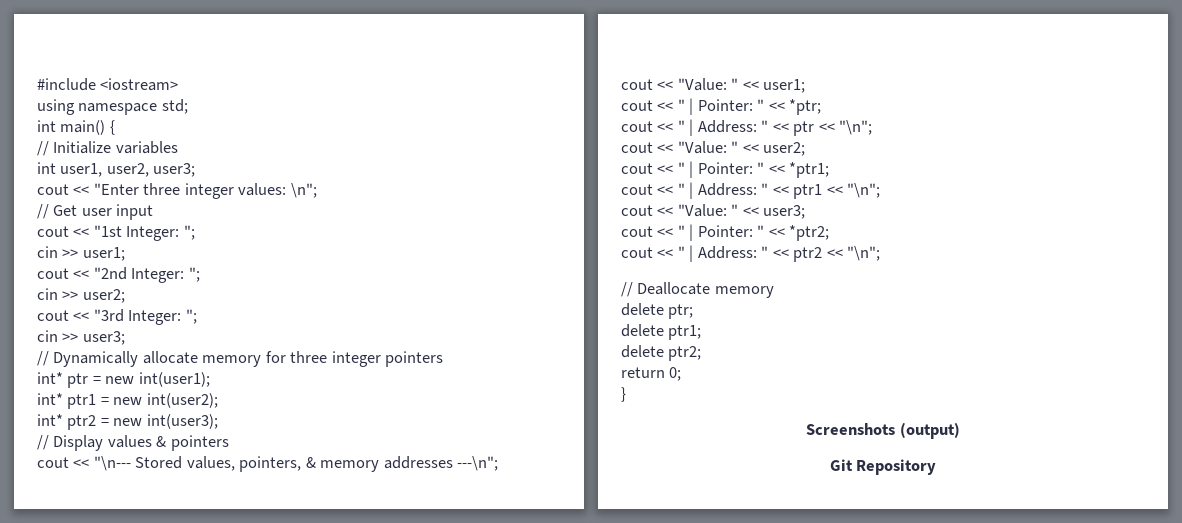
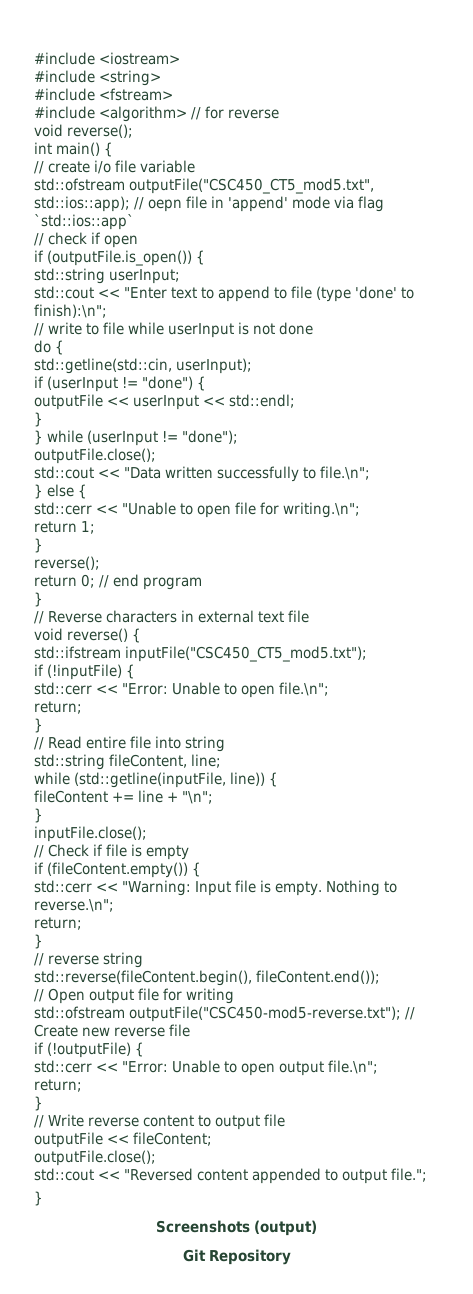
- using namespace std;
+ #include <string>
+ #include <fstream>
+ #include <algorithm> // for reverse
+ void reverse();
  int main() {
- // Initialize variables
- int user1, user2, user3;
- cout << "Enter three integer values: \n";
- // Get user input
- cout << "1st Integer: ";
- cin >> user1;
- cout << "2nd Integer: ";
- cin >> user2;
- cout << "3rd Integer: ";
- cin >> user3;
- // Dynamically allocate memory for three integer pointers
- int* ptr = new int(user1);
- int* ptr1 = new int(user2);
- int* ptr2 = new int(user3);
- // Display values & pointers
- cout << "\n--- Stored values, pointers, & memory addresses ---\n";
- cout << "Value: " << user1;
- cout << " | Pointer: " << *ptr;
- cout << " | Address: " << ptr << "\n";
- cout << "Value: " << user2;
- cout << " | Pointer: " << *ptr1;
- cout << " | Address: " << ptr1 << "\n";
- cout << "Value: " << user3;
- cout << " | Pointer: " << *ptr2;
- cout << " | Address: " << ptr2 << "\n";
- // Deallocate memory
- delete ptr;
- delete ptr1;
- delete ptr2;
- return 0;
+ // create i/o file variable
+ std::ofstream outputFile("CSC450_CT5_mod5.txt", std::ios::app); // oepn file in 'append' mode via flag `std::ios::app`
+ // check if open
+ if (outputFile.is_open()) {
+ std::string userInput;
+ std::cout << "Enter text to append to file (type 'done' to finish):\n";
+ // write to file while userInput is not done
+ do {
+ std::getline(std::cin, userInput);
+ if (userInput != "done") {
+ outputFile << userInput << std::endl;
+ }
+ } while (userInput != "done");
+ outputFile.close();
+ std::cout << "Data written successfully to file.\n";
+ } else {
+ std::cerr << "Unable to open file for writing.\n";
+ return 1;
+ }
+ reverse();
+ return 0; // end program
+ }
+ // Reverse characters in external text file
+ void reverse() {
+ std::ifstream inputFile("CSC450_CT5_mod5.txt");
+ if (!inputFile) {
+ std::cerr << "Error: Unable to open file.\n";
+ return;
+ }
+ // Read entire file into string
+ std::string fileContent, line;
+ while (std::getline(inputFile, line)) {
+ fileContent += line + "\n";
+ }
+ inputFile.close();
+ // Check if file is empty
+ if (fileContent.empty()) {
+ std::cerr << "Warning: Input file is empty. Nothing to reverse.\n";
+ return;
+ }
+ // reverse string
+ std::reverse(fileContent.begin(), fileContent.end());
+ // Open output file for writing
+ std::ofstream outputFile("CSC450-mod5-reverse.txt"); // Create new reverse file
+ if (!outputFile) {
+ std::cerr << "Error: Unable to open output file.\n";
+ return;
+ }
+ // Write reverse content to output file
+ outputFile << fileContent;
+ outputFile.close();
+ std::cout << "Reversed content appended to output file.";

